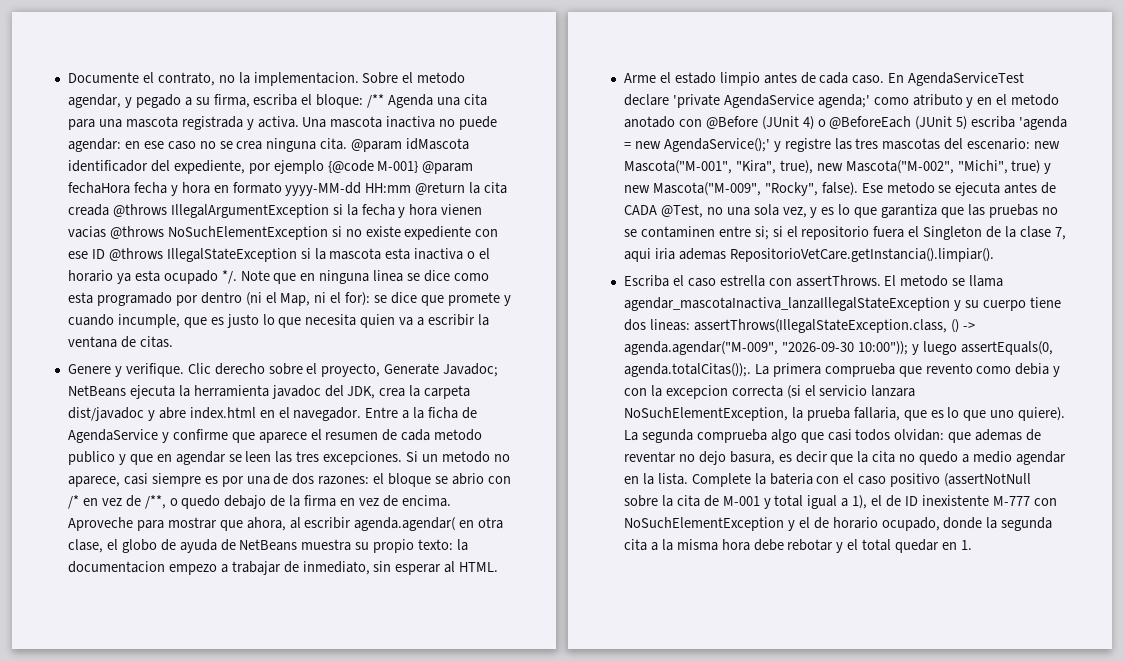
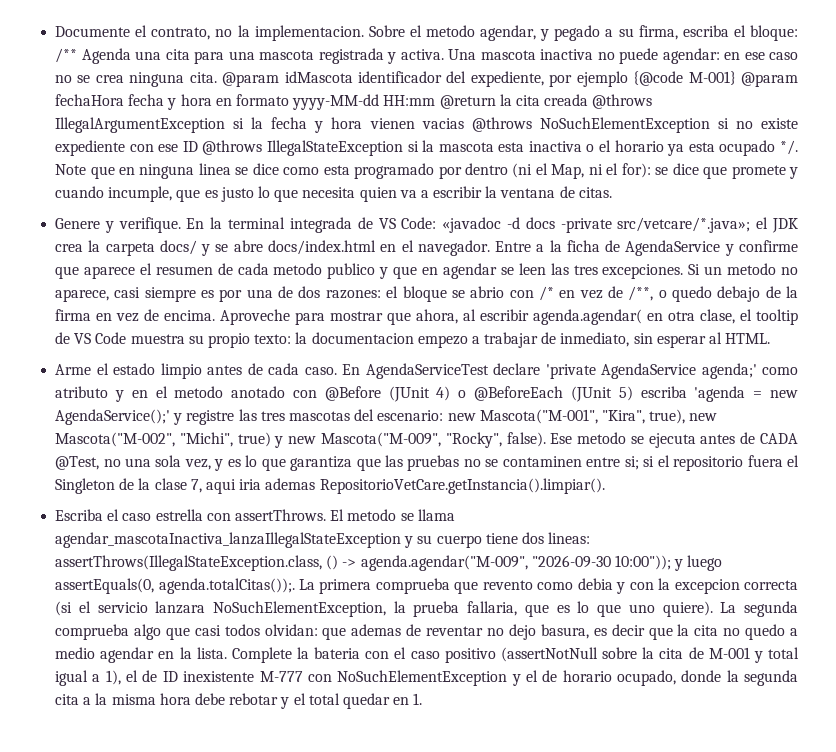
- Clic derecho sobre el proyecto, Generate Javadoc; NetBeans ejecuta la herramienta javadoc del JDK, crea la carpeta dist/javadoc y abre index.html en el navegador.
+ En la terminal integrada de VS Code: «javadoc -d docs -private src/vetcare/*.java»; el JDK crea la carpeta docs/ y se abre docs/index.html en el navegador.
- Aproveche para mostrar que ahora, al escribir agenda.agendar( en otra clase, el globo de ayuda de NetBeans muestra su propio texto: la documentacion empezo a trabajar de inmediato, sin esperar al HTML.
+ Aproveche para mostrar que ahora, al escribir agenda.agendar( en otra clase, el tooltip de VS Code muestra su propio texto: la documentacion empezo a trabajar de inmediato, sin esperar al HTML.

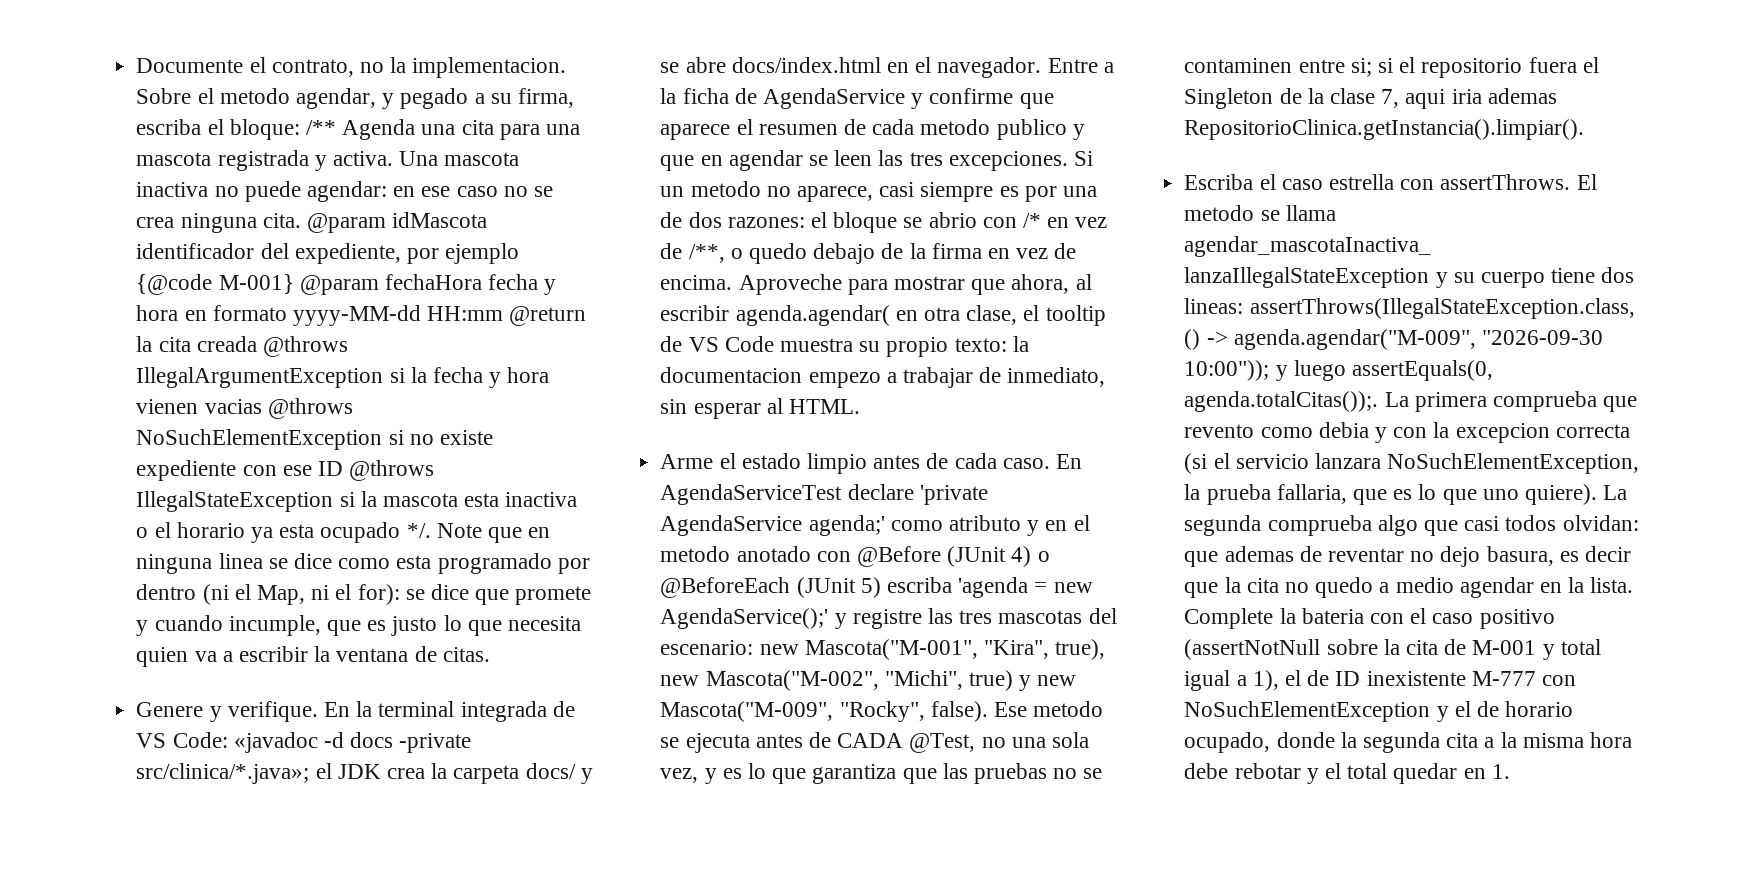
- En la terminal integrada de VS Code: «javadoc -d docs -private src/vetcare/*.java»; el JDK crea la carpeta docs/ y se abre docs/index.html en el navegador.
+ En la terminal integrada de VS Code: «javadoc -d docs -private src/clinica/*.java»; el JDK crea la carpeta docs/ y se abre docs/index.html en el navegador.
- Ese metodo se ejecuta antes de CADA @Test, no una sola vez, y es lo que garantiza que las pruebas no se contaminen entre si; si el repositorio fuera el Singleton de la clase 7, aqui iria ademas RepositorioVetCare.getInstancia().limpiar().
+ Ese metodo se ejecuta antes de CADA @Test, no una sola vez, y es lo que garantiza que las pruebas no se contaminen entre si; si el repositorio fuera el Singleton de la clase 7, aqui iria ademas RepositorioClinica.getInstancia().limpiar().

